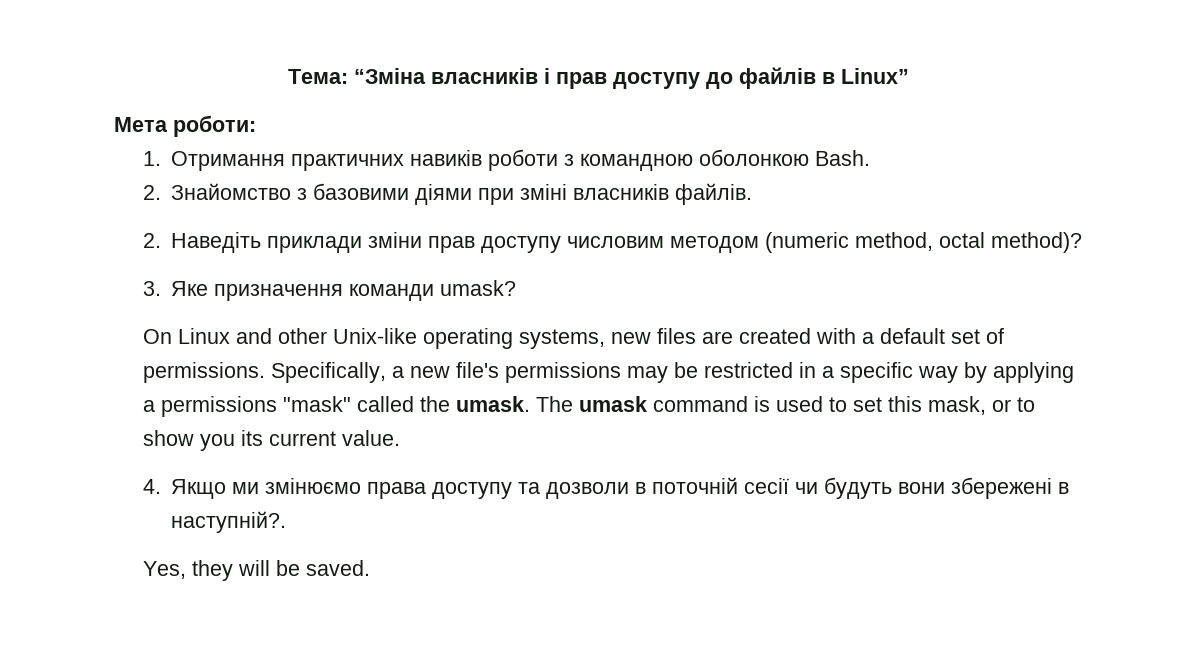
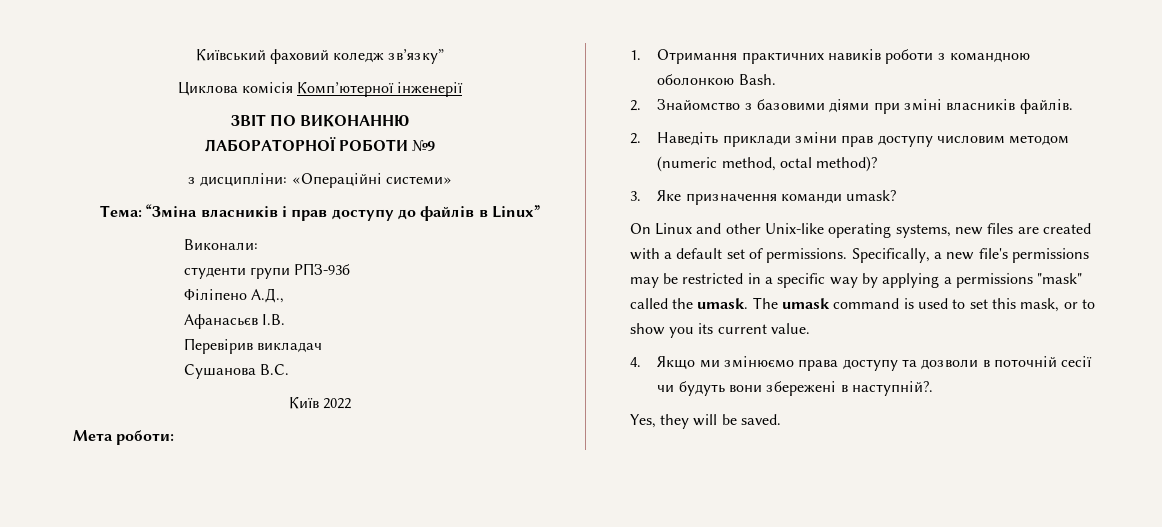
+ Київський фаховий коледж зв’язку”
+ Циклова комісія Комп’ютерної інженерії
+ ЗВІТ ПО ВИКОНАННЮ
+ ЛАБОРАТОРНОЇ РОБОТИ №9
+ з дисципліни: «Операційні системи»
+ Виконали:
+ студенти групи РПЗ-93б
+ Філіпено А.Д.,
+ Афанасьєв І.В.
+ Перевірив викладач
+ Сушанова В.С.
+ Київ 2022

